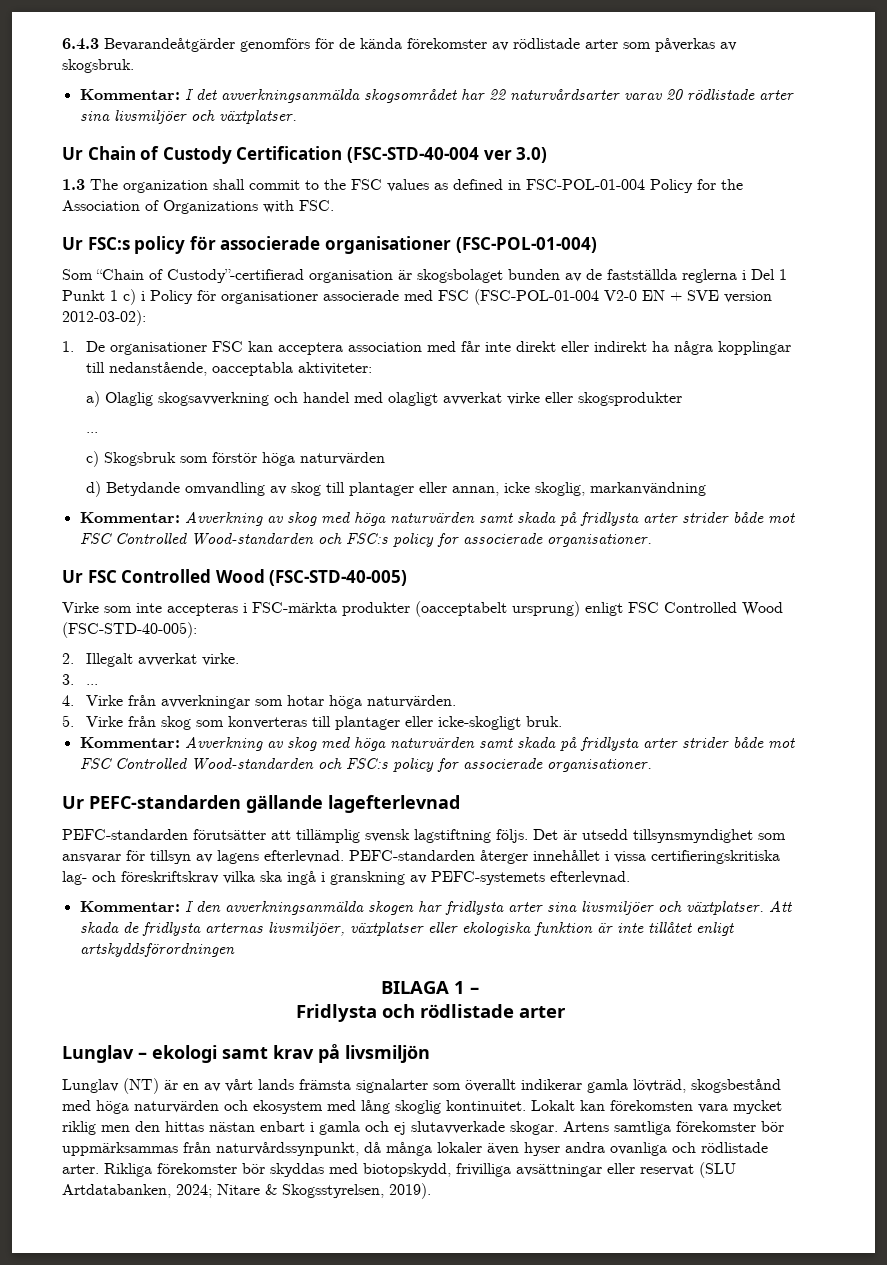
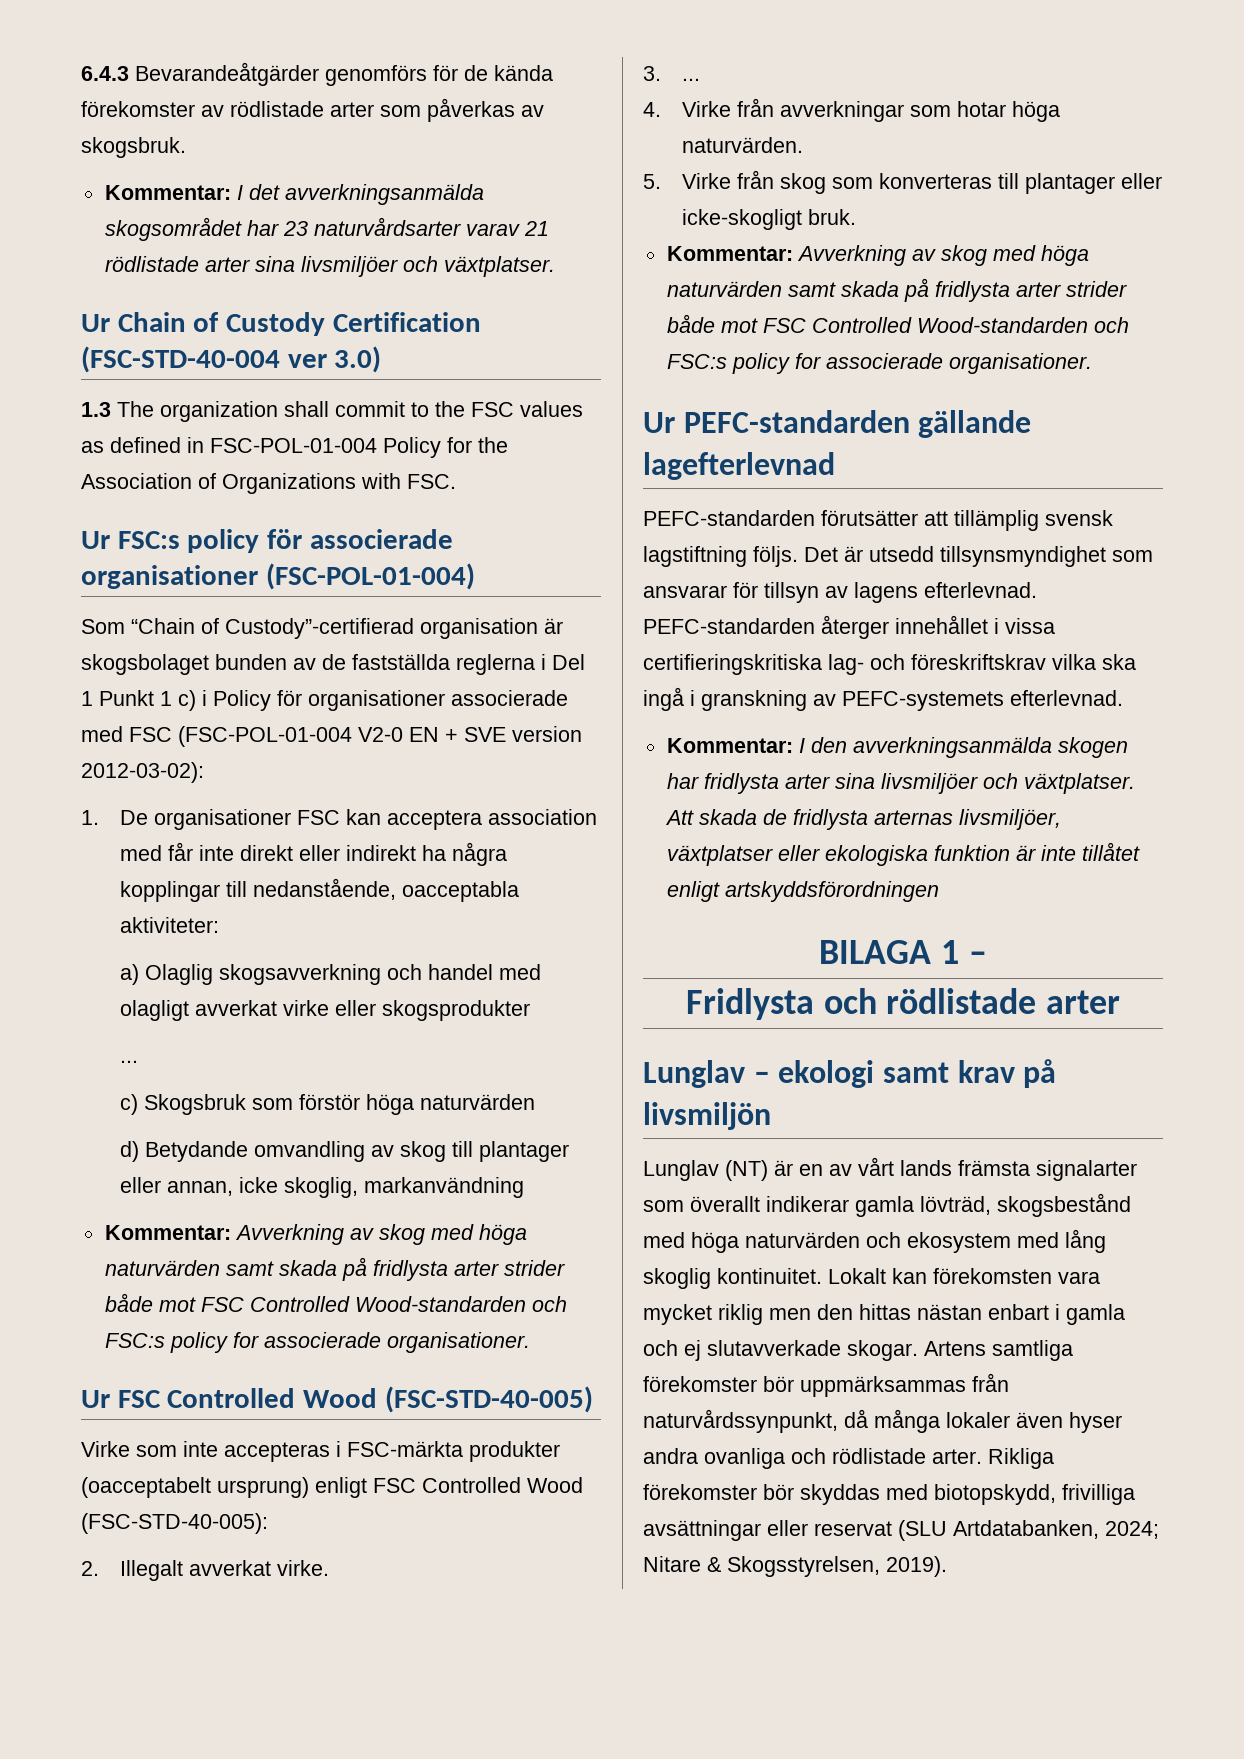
- Kommentar: I det avverkningsanmälda skogsområdet har 22 naturvårdsarter varav 20 rödlistade arter sina livsmiljöer och växtplatser.
+ Kommentar: I det avverkningsanmälda skogsområdet har 23 naturvårdsarter varav 21 rödlistade arter sina livsmiljöer och växtplatser.

